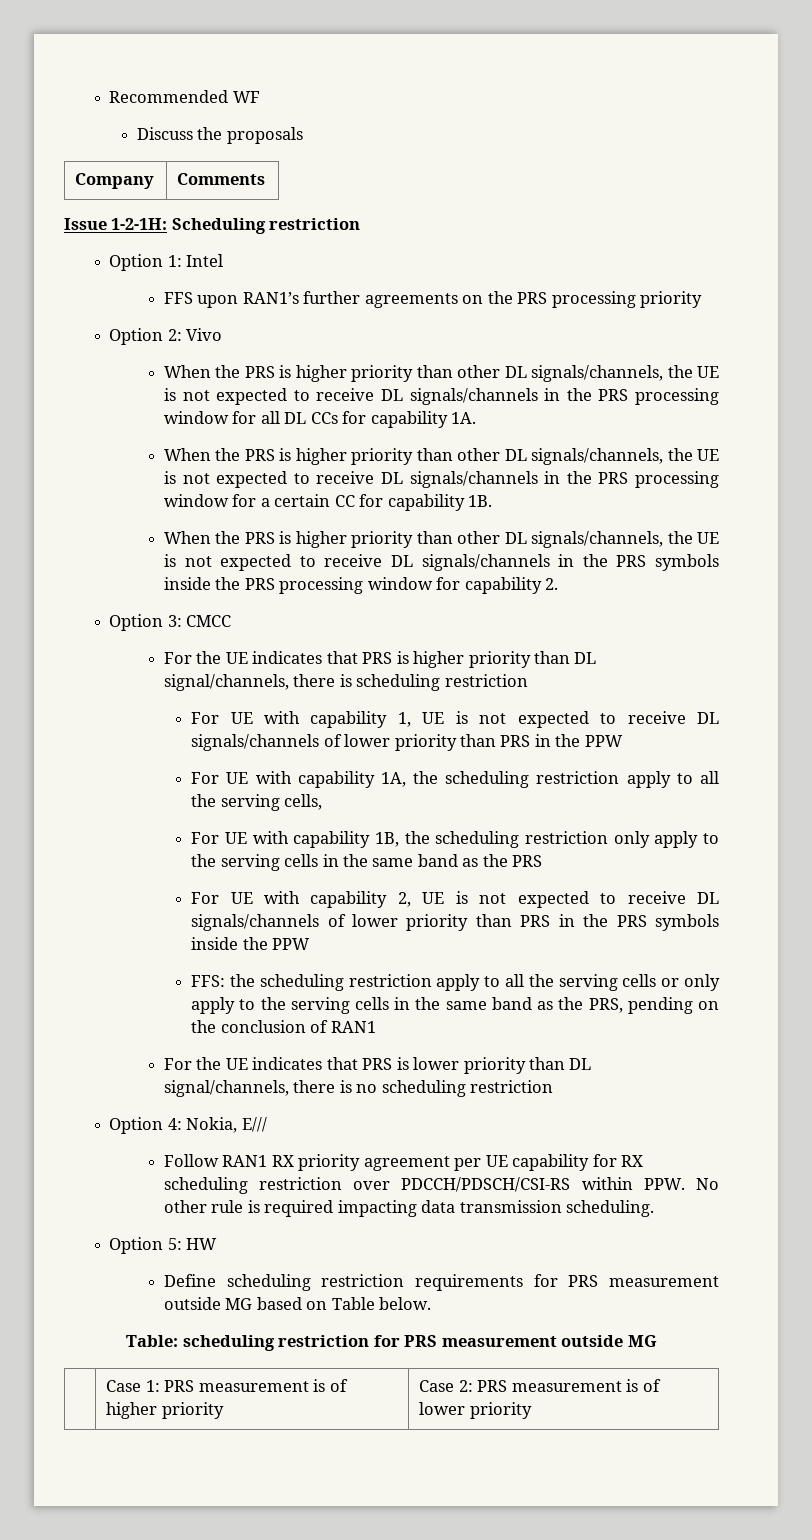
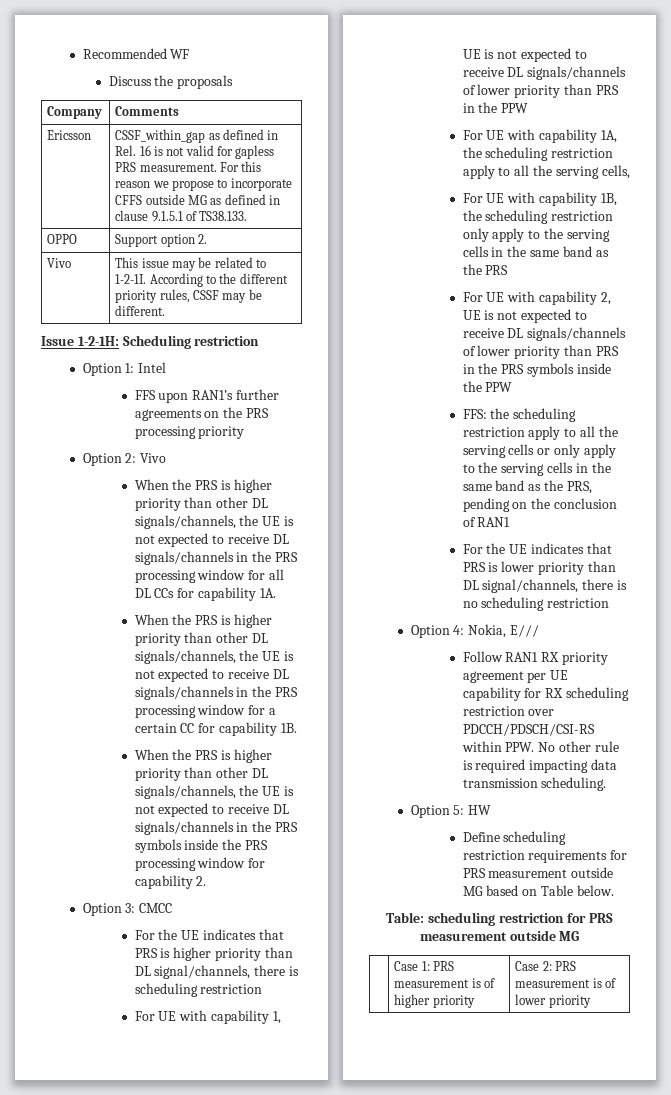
+ Ericsson | CSSF_within_gap as defined in Rel. 16 is not valid for gapless PRS measurement. For this reason we propose to incorporate CFFS outside MG as defined in clause 9.1.5.1 of TS38.133.
+ OPPO | Support option 2.
+ Vivo | This issue may be related to 1-2-1I. According to the different priority rules, CSSF may be different.

